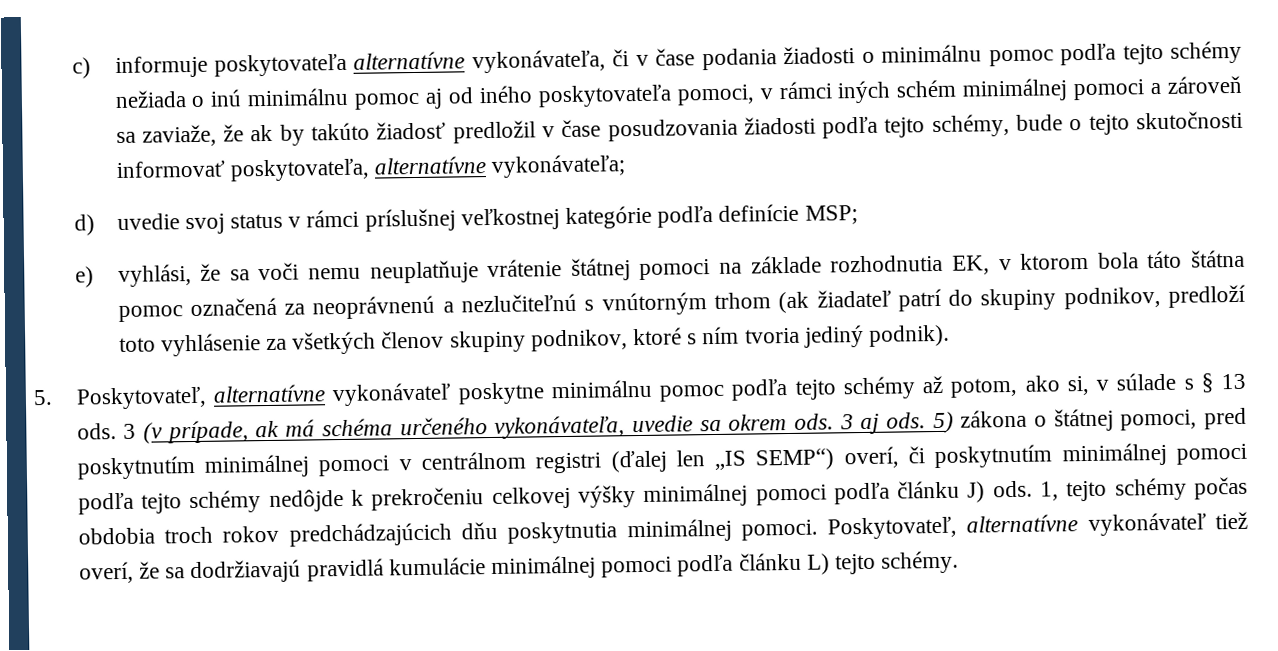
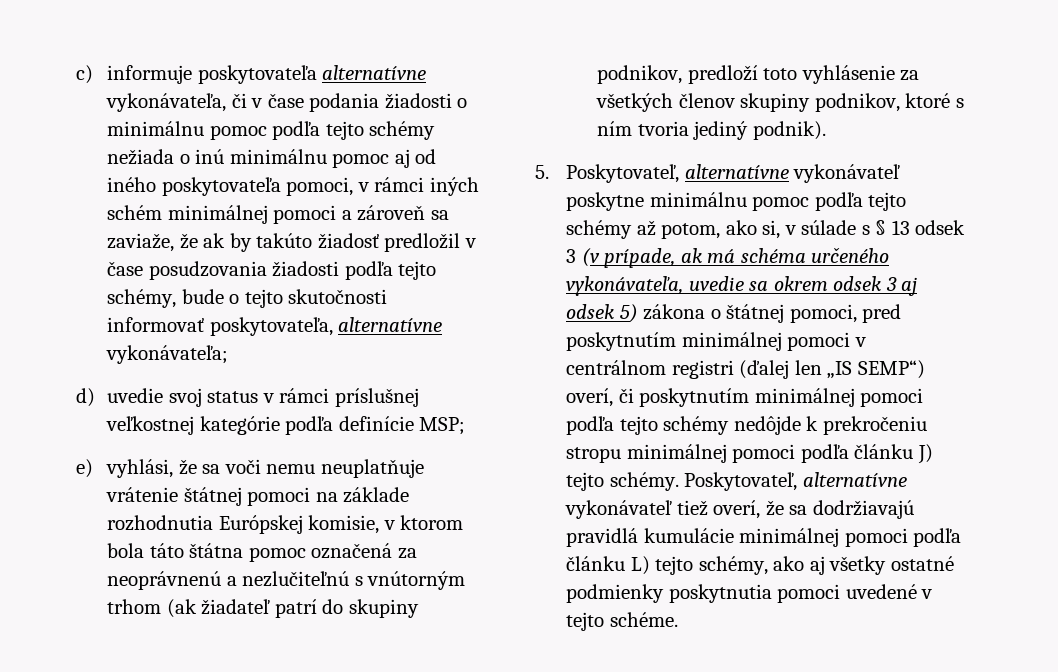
- e) vyhlási, že sa voči nemu neuplatňuje vrátenie štátnej pomoci na základe rozhodnutia EK, v ktorom bola táto štátna pomoc označená za neoprávnenú a nezlučiteľnú s vnútorným trhom (ak žiadateľ patrí do skupiny podnikov, predloží toto vyhlásenie za všetkých členov skupiny podnikov, ktoré s ním tvoria jediný podnik).
+ e) vyhlási, že sa voči nemu neuplatňuje vrátenie štátnej pomoci na základe rozhodnutia Európskej komisie, v ktorom bola táto štátna pomoc označená za neoprávnenú a nezlučiteľnú s vnútorným trhom (ak žiadateľ patrí do skupiny podnikov, predloží toto vyhlásenie za všetkých členov skupiny podnikov, ktoré s ním tvoria jediný podnik).
- 5. Poskytovateľ, alternatívne vykonávateľ poskytne minimálnu pomoc podľa tejto schémy až potom, ako si, v súlade s § 13 ods. 3 (v prípade, ak má schéma určeného vykonávateľa, uvedie sa okrem ods. 3 aj ods. 5) zákona o štátnej pomoci, pred poskytnutím minimálnej pomoci v centrálnom registri (ďalej len „IS SEMP“) overí, či poskytnutím minimálnej pomoci podľa tejto schémy nedôjde k prekročeniu celkovej výšky minimálnej pomoci podľa článku J) ods. 1, tejto schémy počas obdobia troch rokov predchádzajúcich dňu poskytnutia minimálnej pomoci.
+ 5. Poskytovateľ, alternatívne vykonávateľ poskytne minimálnu pomoc podľa tejto schémy až potom, ako si, v súlade s § 13 odsek 3 (v prípade, ak má schéma určeného vykonávateľa, uvedie sa okrem odsek 3 aj odsek 5) zákona o štátnej pomoci, pred poskytnutím minimálnej pomoci v centrálnom registri (ďalej len „IS SEMP“) overí, či poskytnutím minimálnej pomoci podľa tejto schémy nedôjde k prekročeniu stropu minimálnej pomoci podľa článku J) tejto schémy.
- Poskytovateľ, alternatívne vykonávateľ tiež overí, že sa dodržiavajú pravidlá kumulácie minimálnej pomoci podľa článku L) tejto schémy.
+ Poskytovateľ, alternatívne vykonávateľ tiež overí, že sa dodržiavajú pravidlá kumulácie minimálnej pomoci podľa článku L) tejto schémy, ako aj všetky ostatné podmienky poskytnutia pomoci uvedené v tejto schéme.

